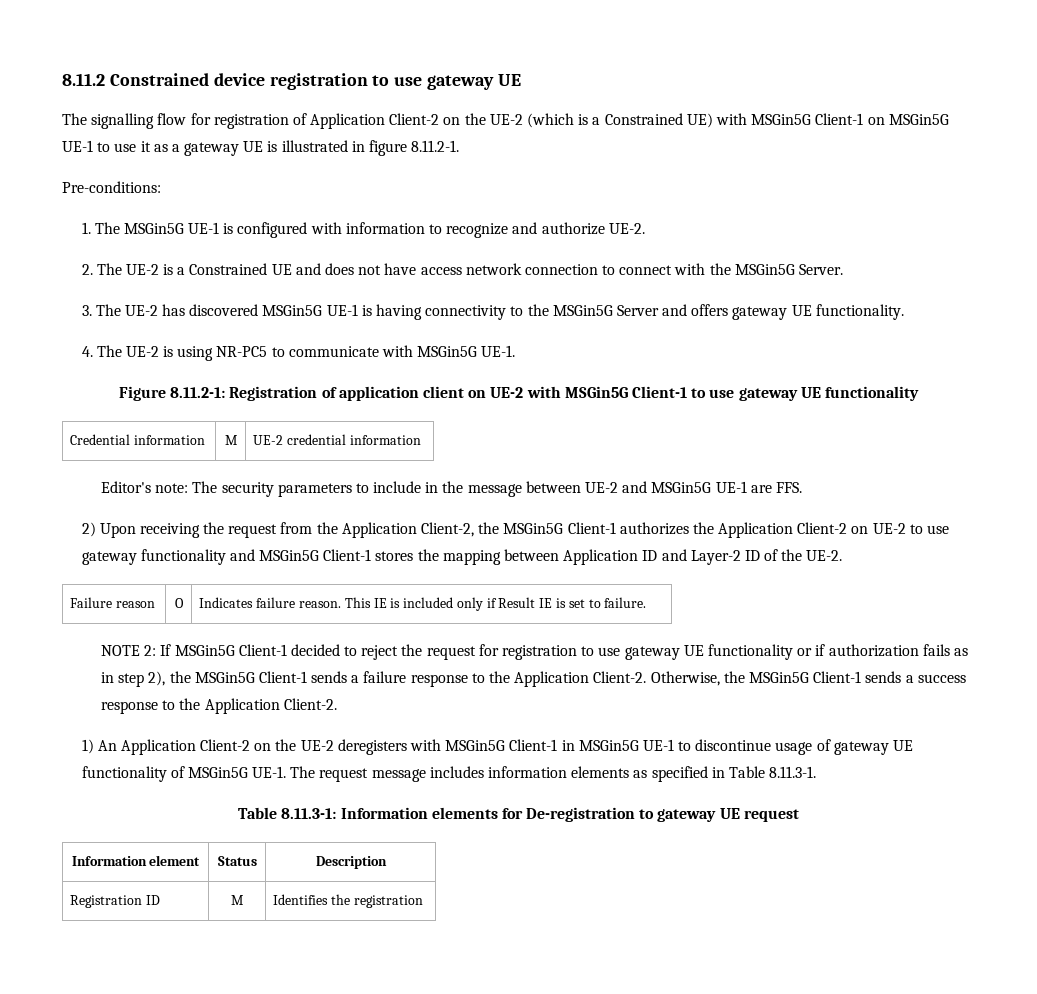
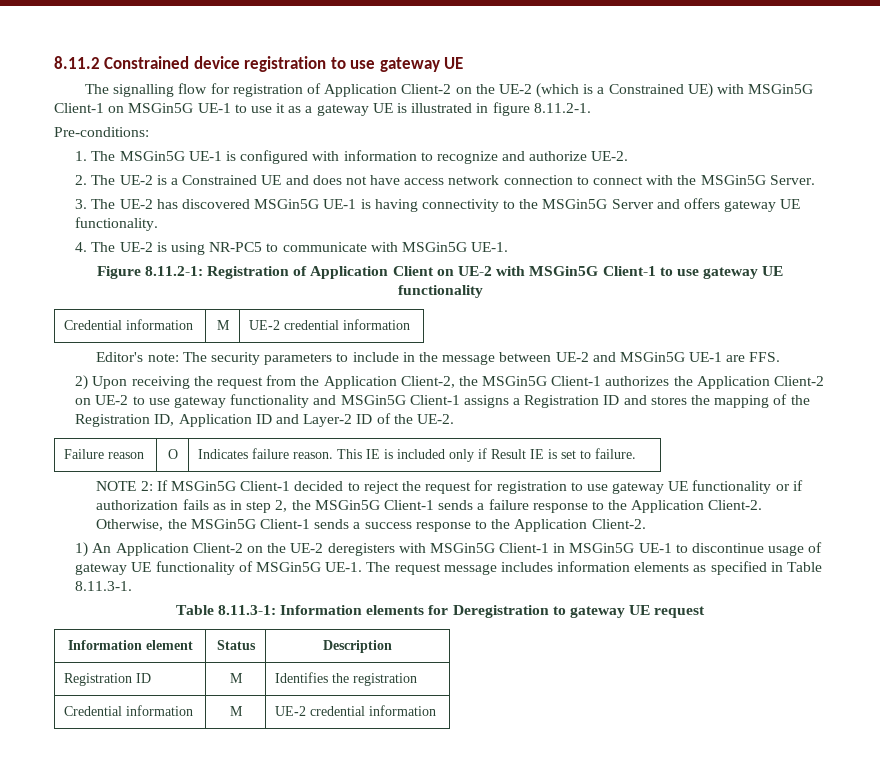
- Figure 8.11.2-1: Registration of application client on UE-2 with MSGin5G Client-1 to use gateway UE functionality
+ Figure 8.11.2-1: Registration of Application Client on UE-2 with MSGin5G Client-1 to use gateway UE functionality
- 2) Upon receiving the request from the Application Client-2, the MSGin5G Client-1 authorizes the Application Client-2 on UE-2 to use gateway functionality and MSGin5G Client-1 stores the mapping between Application ID and Layer-2 ID of the UE-2.
+ 2) Upon receiving the request from the Application Client-2, the MSGin5G Client-1 authorizes the Application Client-2 on UE-2 to use gateway functionality and MSGin5G Client-1 assigns a Registration ID and stores the mapping of the Registration ID, Application ID and Layer-2 ID of the UE-2.
- NOTE 2: If MSGin5G Client-1 decided to reject the request for registration to use gateway UE functionality or if authorization fails as in step 2), the MSGin5G Client-1 sends a failure response to the Application Client-2.
+ NOTE 2: If MSGin5G Client-1 decided to reject the request for registration to use gateway UE functionality or if authorization fails as in step 2, the MSGin5G Client-1 sends a failure response to the Application Client-2.
- Table 8.11.3-1: Information elements for De-registration to gateway UE request
+ Table 8.11.3-1: Information elements for Deregistration to gateway UE request
  Registration ID | M | Identifies the registration
+ Credential information | M | UE-2 credential information

